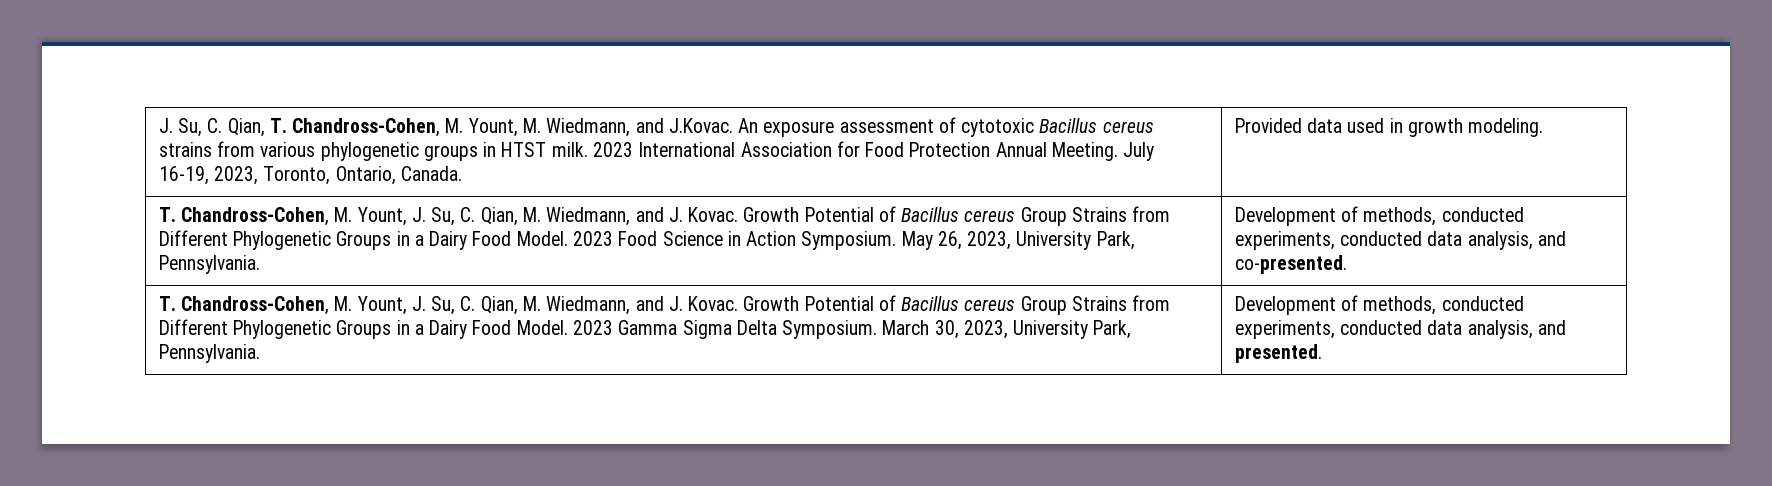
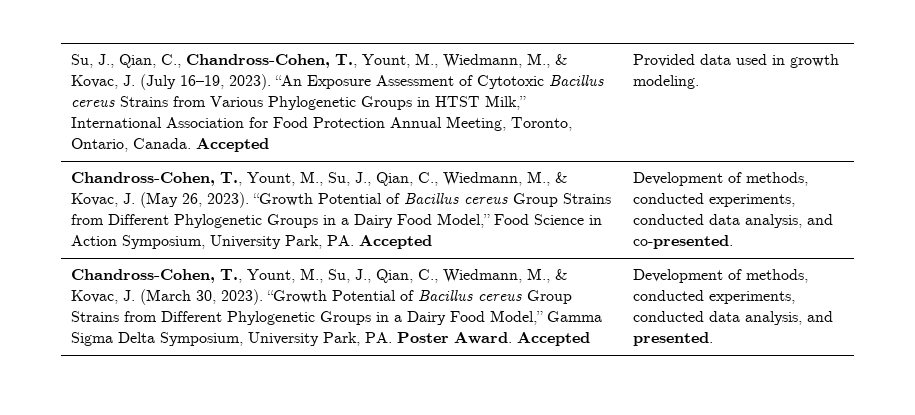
- J. Su, C. Qian, T. Chandross-Cohen, M. Yount, M. Wiedmann, and J.Kovac. An exposure assessment of cytotoxic Bacillus cereus strains from various phylogenetic groups in HTST milk. 2023 International Association for Food Protection Annual Meeting. July 16-19, 2023, Toronto, Ontario, Canada.
+ Su, J., Qian, C., Chandross-Cohen, T., Yount, M., Wiedmann, M., & Kovac, J. (July 16–19, 2023). “An Exposure Assessment of Cytotoxic Bacillus cereus Strains from Various Phylogenetic Groups in HTST Milk,” International Association for Food Protection Annual Meeting, Toronto, Ontario, Canada. Accepted
- T. Chandross-Cohen, M. Yount, J. Su, C. Qian, M. Wiedmann, and J. Kovac. Growth Potential of Bacillus cereus Group Strains from Different Phylogenetic Groups in a Dairy Food Model. 2023 Food Science in Action Symposium. May 26, 2023, University Park, Pennsylvania.
+ Chandross-Cohen, T., Yount, M., Su, J., Qian, C., Wiedmann, M., & Kovac, J. (May 26, 2023). “Growth Potential of Bacillus cereus Group Strains from Different Phylogenetic Groups in a Dairy Food Model,” Food Science in Action Symposium, University Park, PA. Accepted
- T. Chandross-Cohen, M. Yount, J. Su, C. Qian, M. Wiedmann, and J. Kovac. Growth Potential of Bacillus cereus Group Strains from Different Phylogenetic Groups in a Dairy Food Model. 2023 Gamma Sigma Delta Symposium. March 30, 2023, University Park, Pennsylvania.
+ Chandross-Cohen, T., Yount, M., Su, J., Qian, C., Wiedmann, M., & Kovac, J. (March 30, 2023). “Growth Potential of Bacillus cereus Group Strains from Different Phylogenetic Groups in a Dairy Food Model,” Gamma Sigma Delta Symposium, University Park, PA. Poster Award. Accepted

